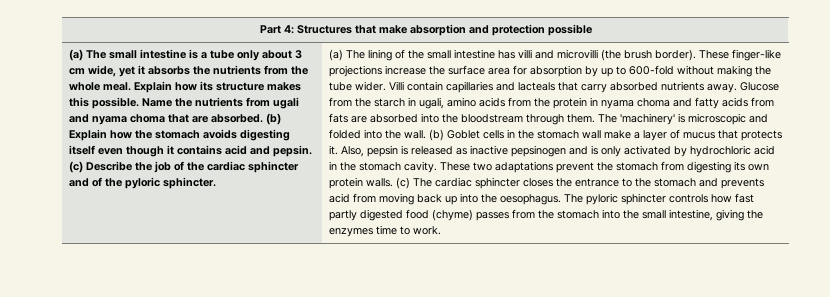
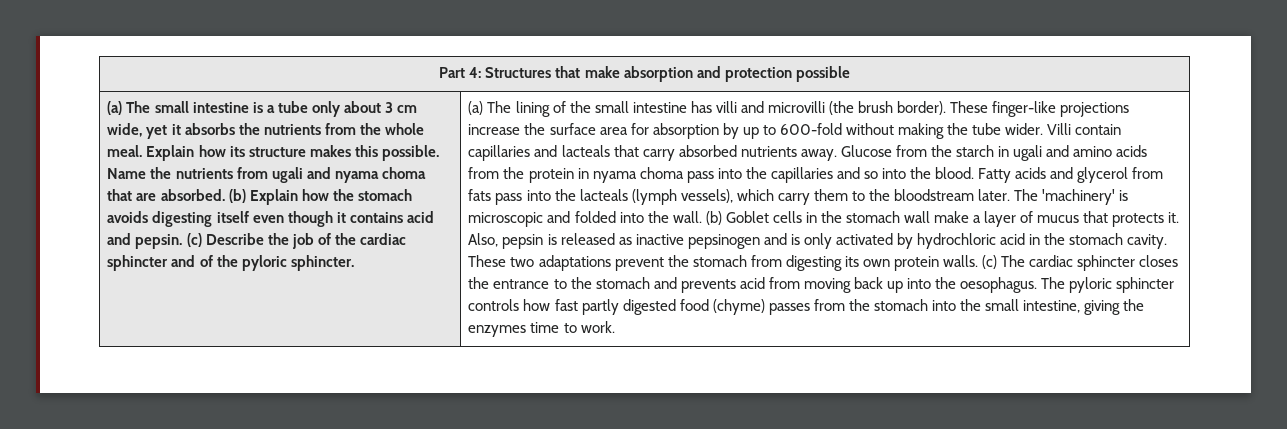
- Glucose from the starch in ugali, amino acids from the protein in nyama choma and fatty acids from fats are absorbed into the bloodstream through them.
+ Glucose from the starch in ugali and amino acids from the protein in nyama choma pass into the capillaries and so into the blood. Fatty acids and glycerol from fats pass into the lacteals (lymph vessels), which carry them to the bloodstream later.

